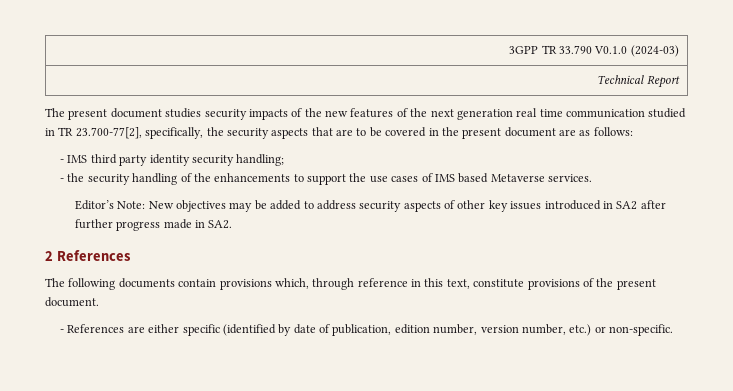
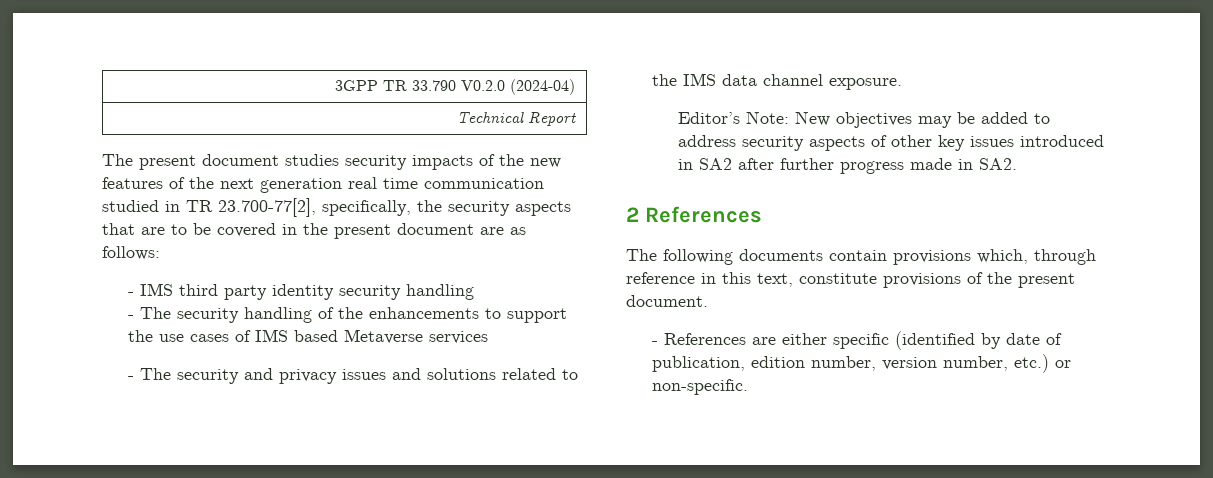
- 3GPP TR 33.790 V0.1.0 (2024-03)
+ 3GPP TR 33.790 V0.2.0 (2024-04)
- - IMS third party identity security handling;
- - the security handling of the enhancements to support the use cases of IMS based Metaverse services.
+ - IMS third party identity security handling
+ - The security handling of the enhancements to support the use cases of IMS based Metaverse services
+ - The security and privacy issues and solutions related to the IMS data channel exposure.

